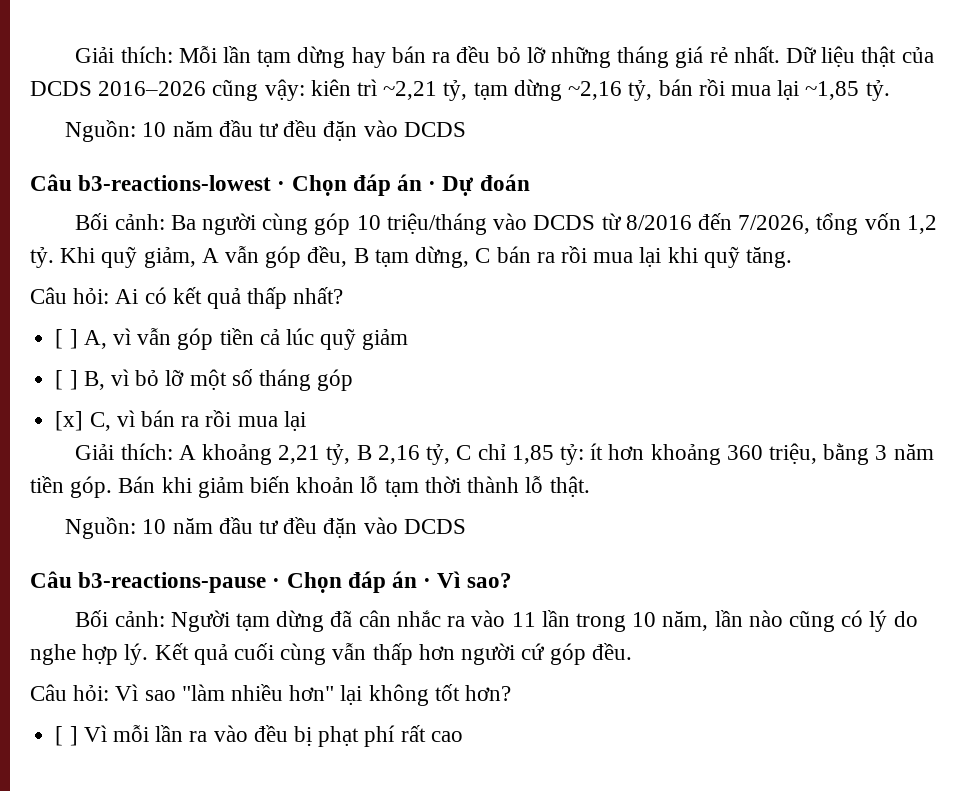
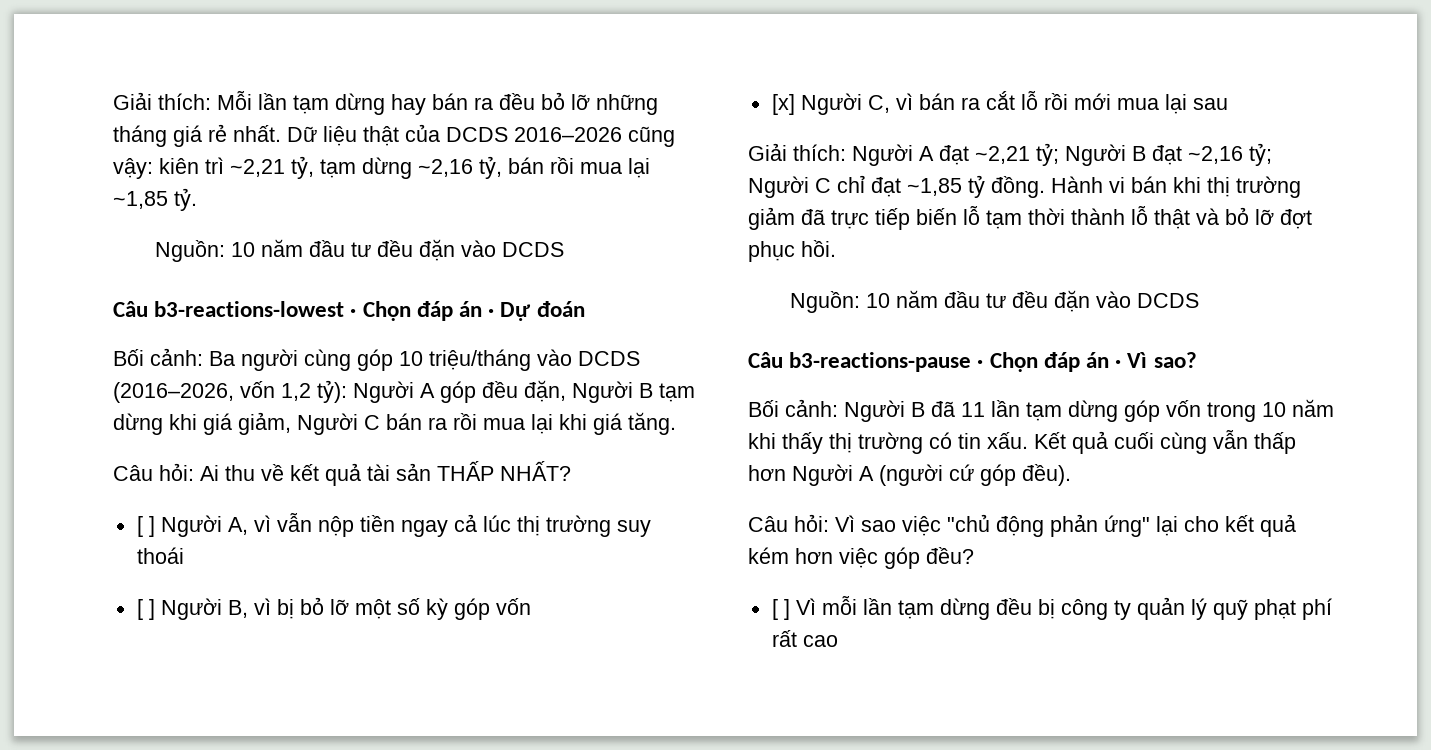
- Bối cảnh: Ba người cùng góp 10 triệu/tháng vào DCDS từ 8/2016 đến 7/2026, tổng vốn 1,2 tỷ. Khi quỹ giảm, A vẫn góp đều, B tạm dừng, C bán ra rồi mua lại khi quỹ tăng.
+ Bối cảnh: Ba người cùng góp 10 triệu/tháng vào DCDS (2016–2026, vốn 1,2 tỷ): Người A góp đều đặn, Người B tạm dừng khi giá giảm, Người C bán ra rồi mua lại khi giá tăng.
- Câu hỏi: Ai có kết quả thấp nhất?
- [ ] A, vì vẫn góp tiền cả lúc quỹ giảm
- [ ] B, vì bỏ lỡ một số tháng góp
+ Câu hỏi: Ai thu về kết quả tài sản THẤP NHẤT?
+ [ ] Người A, vì vẫn nộp tiền ngay cả lúc thị trường suy thoái
+ [ ] Người B, vì bị bỏ lỡ một số kỳ góp vốn
- [x] C, vì bán ra rồi mua lại
- Giải thích: A khoảng 2,21 tỷ, B 2,16 tỷ, C chỉ 1,85 tỷ: ít hơn khoảng 360 triệu, bằng 3 năm tiền góp. Bán khi giảm biến khoản lỗ tạm thời thành lỗ thật.
+ [x] Người C, vì bán ra cắt lỗ rồi mới mua lại sau
+ Giải thích: Người A đạt ~2,21 tỷ; Người B đạt ~2,16 tỷ; Người C chỉ đạt ~1,85 tỷ đồng. Hành vi bán khi thị trường giảm đã trực tiếp biến lỗ tạm thời thành lỗ thật và bỏ lỡ đợt phục hồi.
- Bối cảnh: Người tạm dừng đã cân nhắc ra vào 11 lần trong 10 năm, lần nào cũng có lý do nghe hợp lý.
+ Bối cảnh: Người B đã 11 lần tạm dừng góp vốn trong 10 năm khi thấy thị trường có tin xấu.
- Kết quả cuối cùng vẫn thấp hơn người cứ góp đều.
+ Kết quả cuối cùng vẫn thấp hơn Người A (người cứ góp đều).
- Câu hỏi: Vì sao "làm nhiều hơn" lại không tốt hơn?
+ Câu hỏi: Vì sao việc "chủ động phản ứng" lại cho kết quả kém hơn việc góp đều?
- [ ] Vì mỗi lần ra vào đều bị phạt phí rất cao
+ [ ] Vì mỗi lần tạm dừng đều bị công ty quản lý quỹ phạt phí rất cao

